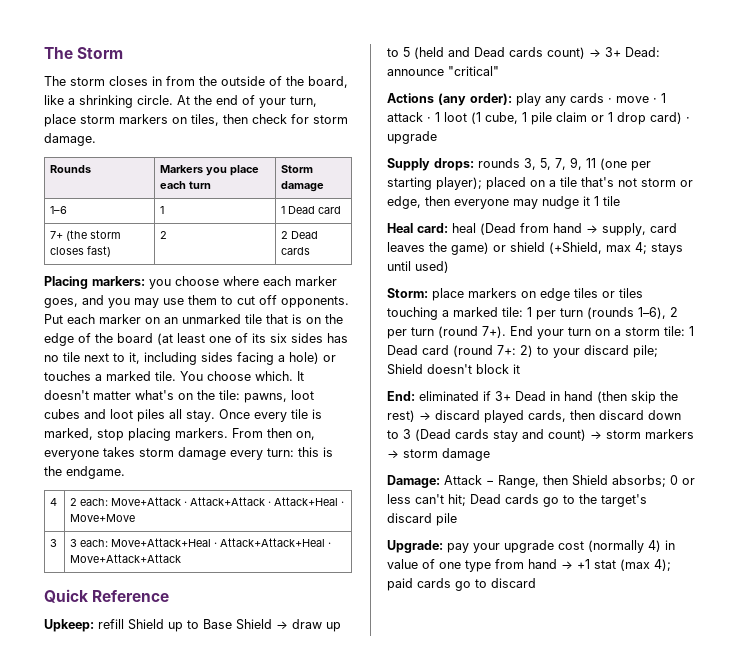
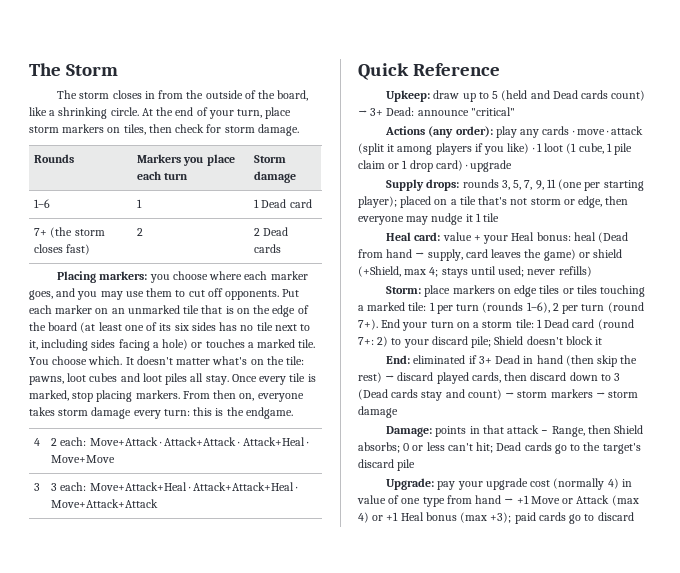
- Upkeep: refill Shield up to Base Shield → draw up to 5 (held and Dead cards count) → 3+ Dead: announce "critical"
+ Upkeep: draw up to 5 (held and Dead cards count) → 3+ Dead: announce "critical"
- Actions (any order): play any cards · move · 1 attack · 1 loot (1 cube, 1 pile claim or 1 drop card) · upgrade
+ Actions (any order): play any cards · move · attack (split it among players if you like) · 1 loot (1 cube, 1 pile claim or 1 drop card) · upgrade
- Heal card: heal (Dead from hand → supply, card leaves the game) or shield (+Shield, max 4; stays until used)
+ Heal card: value + your Heal bonus: heal (Dead from hand → supply, card leaves the game) or shield (+Shield, max 4; stays until used; never refills)
- Damage: Attack − Range, then Shield absorbs; 0 or less can't hit; Dead cards go to the target's discard pile
+ Damage: points in that attack − Range, then Shield absorbs; 0 or less can't hit; Dead cards go to the target's discard pile
- Upgrade: pay your upgrade cost (normally 4) in value of one type from hand → +1 stat (max 4); paid cards go to discard
+ Upgrade: pay your upgrade cost (normally 4) in value of one type from hand → +1 Move or Attack (max 4) or +1 Heal bonus (max +3); paid cards go to discard

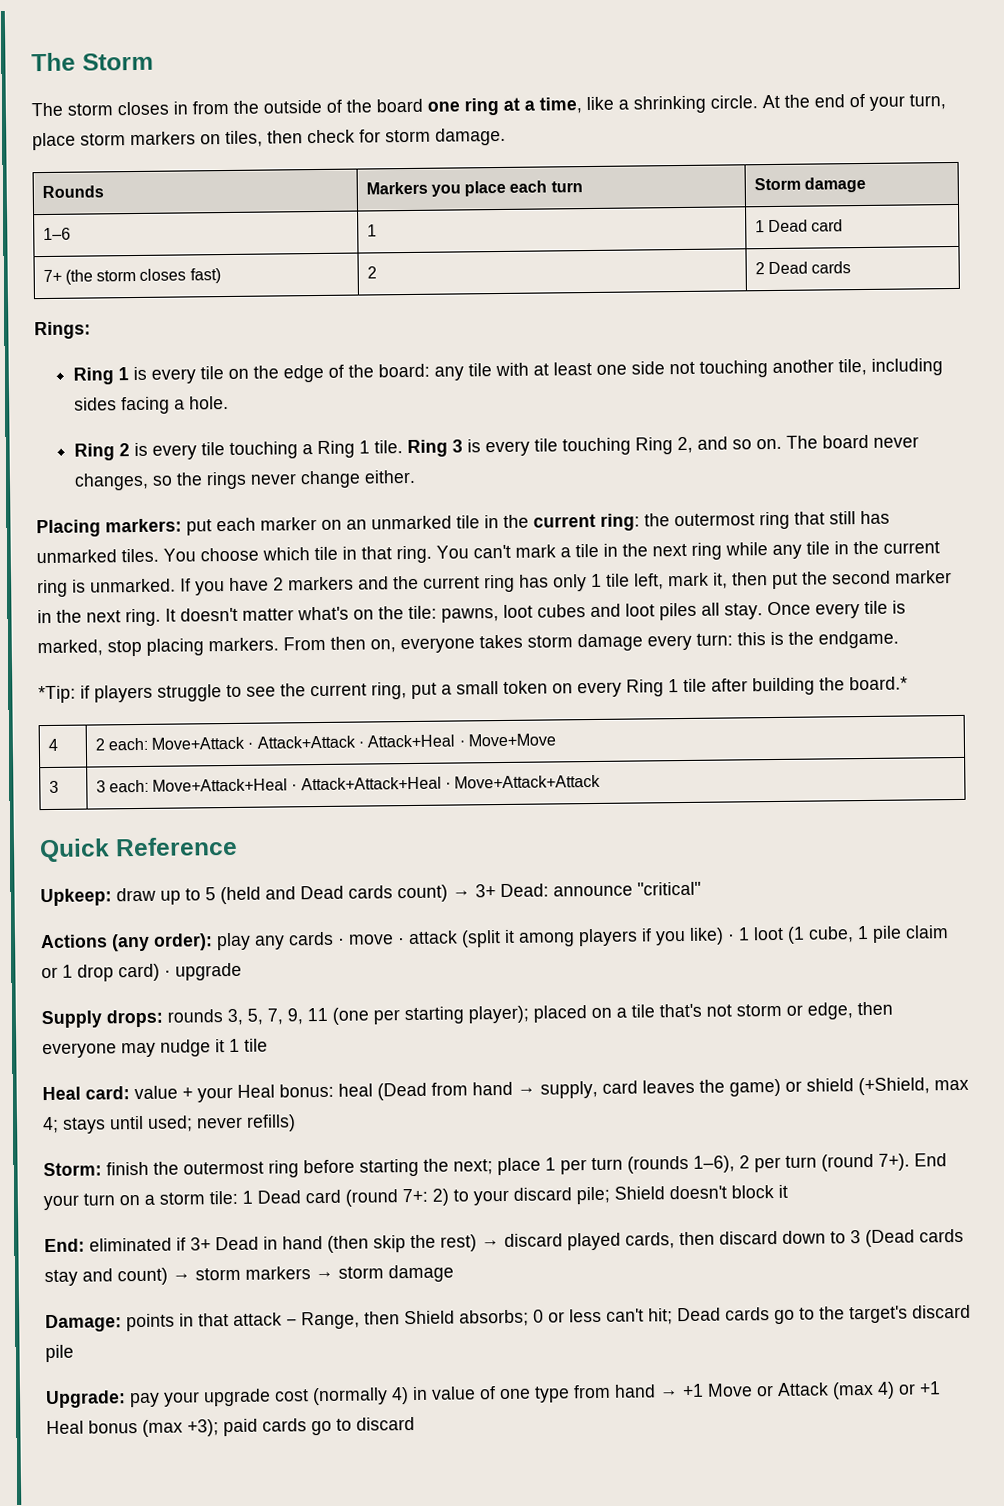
- The storm closes in from the outside of the board, like a shrinking circle.
+ The storm closes in from the outside of the board one ring at a time, like a shrinking circle.
- Placing markers: you choose where each marker goes, and you may use them to cut off opponents. Put each marker on an unmarked tile that is on the edge of the board (at least one of its six sides has no tile next to it, including sides facing a hole) or touches a marked tile. You choose which.
+ Rings:
+ Ring 1 is every tile on the edge of the board: any tile with at least one side not touching another tile, including sides facing a hole.
+ Ring 2 is every tile touching a Ring 1 tile. Ring 3 is every tile touching Ring 2, and so on. The board never changes, so the rings never change either.
+ Placing markers: put each marker on an unmarked tile in the current ring: the outermost ring that still has unmarked tiles. You choose which tile in that ring. You can't mark a tile in the next ring while any tile in the current ring is unmarked. If you have 2 markers and the current ring has only 1 tile left, mark it, then put the second marker in the next ring.
+ *Tip: if players struggle to see the current ring, put a small token on every Ring 1 tile after building the board.*
- Storm: place markers on edge tiles or tiles touching a marked tile: 1 per turn (rounds 1–6), 2 per turn (round 7+).
+ Storm: finish the outermost ring before starting the next; place 1 per turn (rounds 1–6), 2 per turn (round 7+).

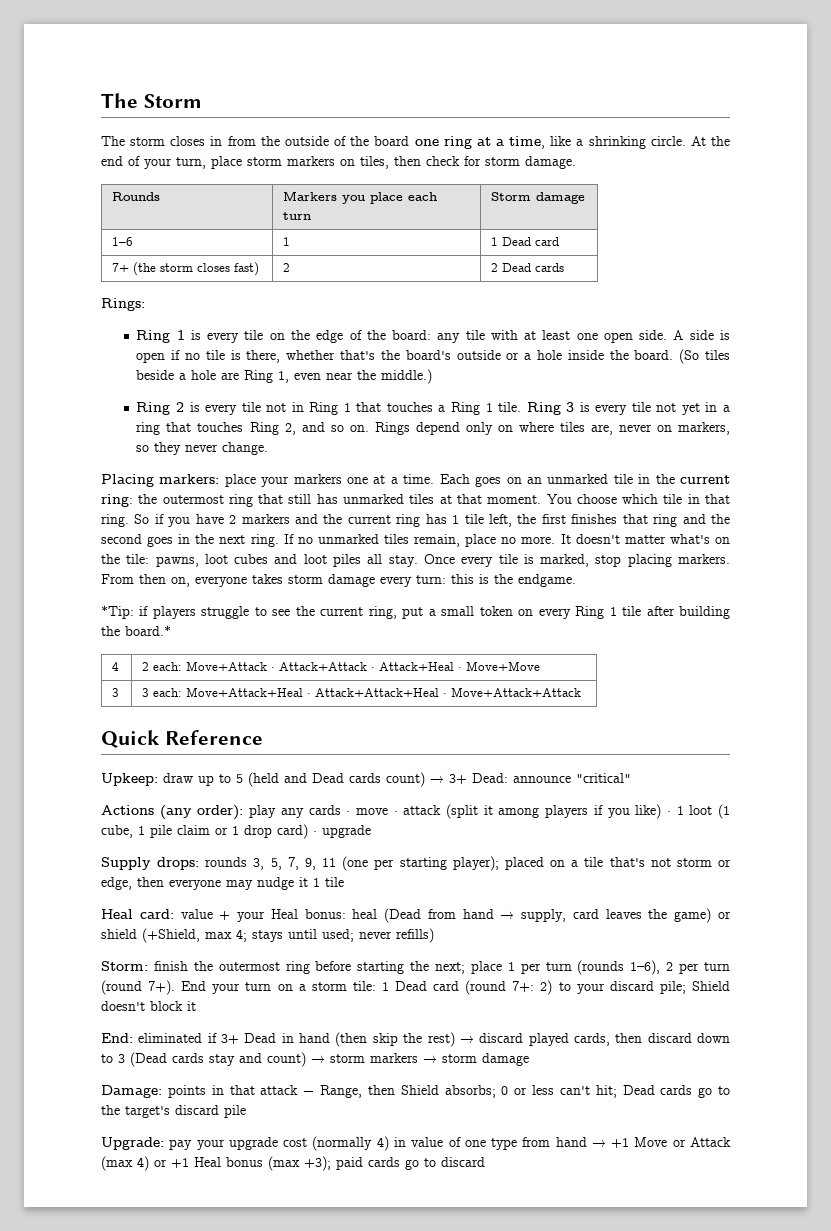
- Ring 1 is every tile on the edge of the board: any tile with at least one side not touching another tile, including sides facing a hole.
+ Ring 1 is every tile on the edge of the board: any tile with at least one open side. A side is open if no tile is there, whether that's the board's outside or a hole inside the board. (So tiles beside a hole are Ring 1, even near the middle.)
- Ring 2 is every tile touching a Ring 1 tile.
+ Ring 2 is every tile not in Ring 1 that touches a Ring 1 tile.
- Ring 3 is every tile touching Ring 2, and so on.
+ Ring 3 is every tile not yet in a ring that touches Ring 2, and so on.
- The board never changes, so the rings never change either.
- Placing markers: put each marker on an unmarked tile in the current ring: the outermost ring that still has unmarked tiles.
+ Rings depend only on where tiles are, never on markers, so they never change.
+ Placing markers: place your markers one at a time. Each goes on an unmarked tile in the current ring: the outermost ring that still has unmarked tiles at that moment.
- You can't mark a tile in the next ring while any tile in the current ring is unmarked. If you have 2 markers and the current ring has only 1 tile left, mark it, then put the second marker in the next ring.
+ So if you have 2 markers and the current ring has 1 tile left, the first finishes that ring and the second goes in the next ring.
+ If no unmarked tiles remain, place no more.

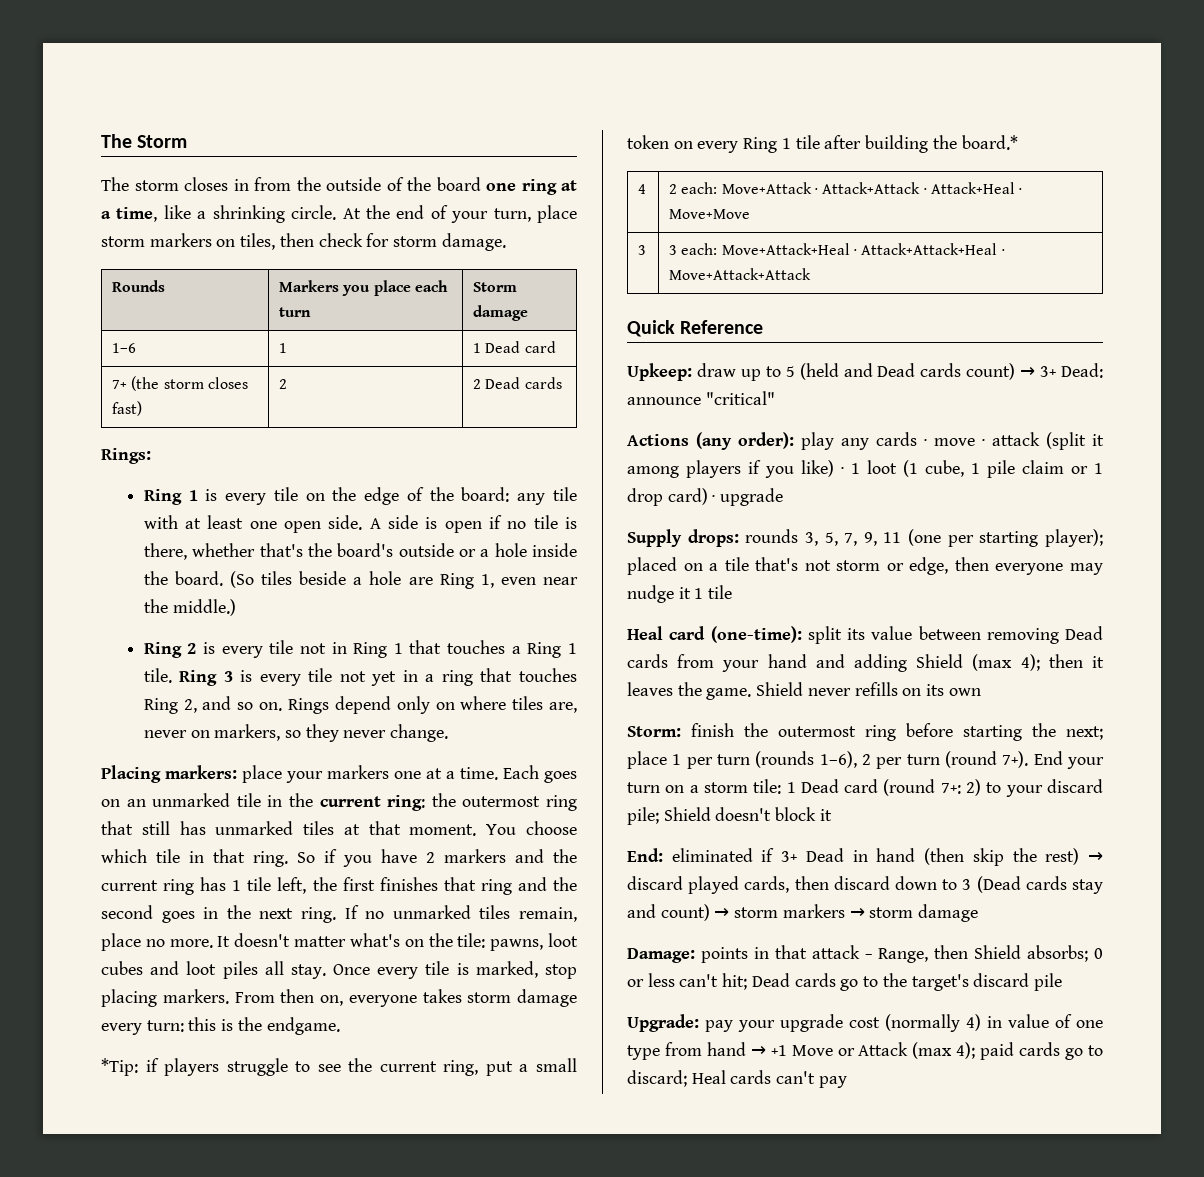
- Heal card: value + your Heal bonus: heal (Dead from hand → supply, card leaves the game) or shield (+Shield, max 4; stays until used; never refills)
+ Heal card (one-time): split its value between removing Dead cards from your hand and adding Shield (max 4); then it leaves the game. Shield never refills on its own
- Upgrade: pay your upgrade cost (normally 4) in value of one type from hand → +1 Move or Attack (max 4) or +1 Heal bonus (max +3); paid cards go to discard
+ Upgrade: pay your upgrade cost (normally 4) in value of one type from hand → +1 Move or Attack (max 4); paid cards go to discard; Heal cards can't pay

